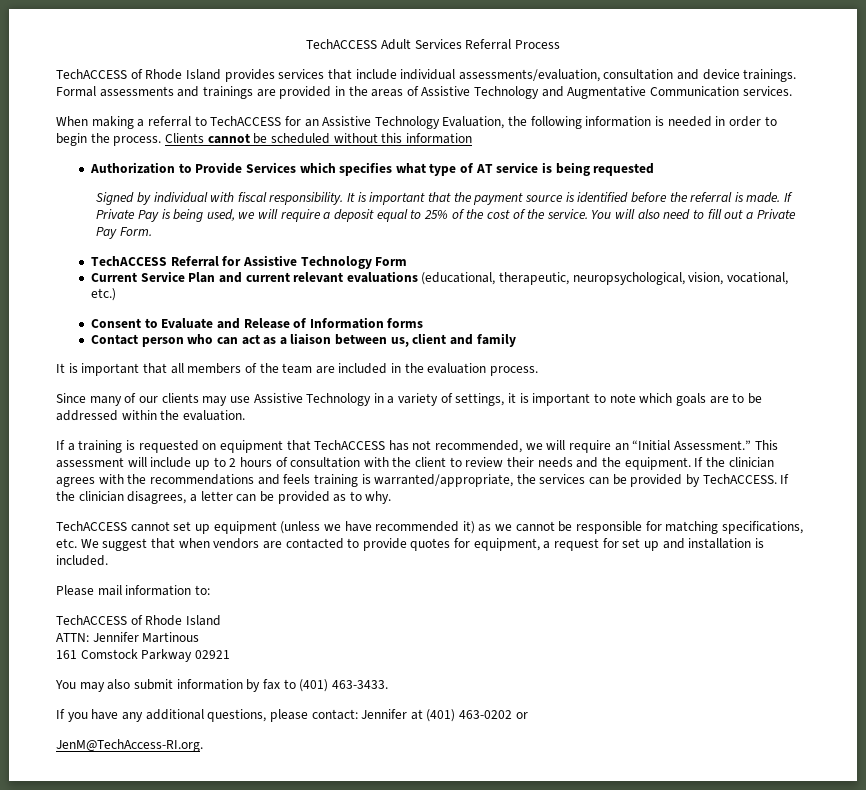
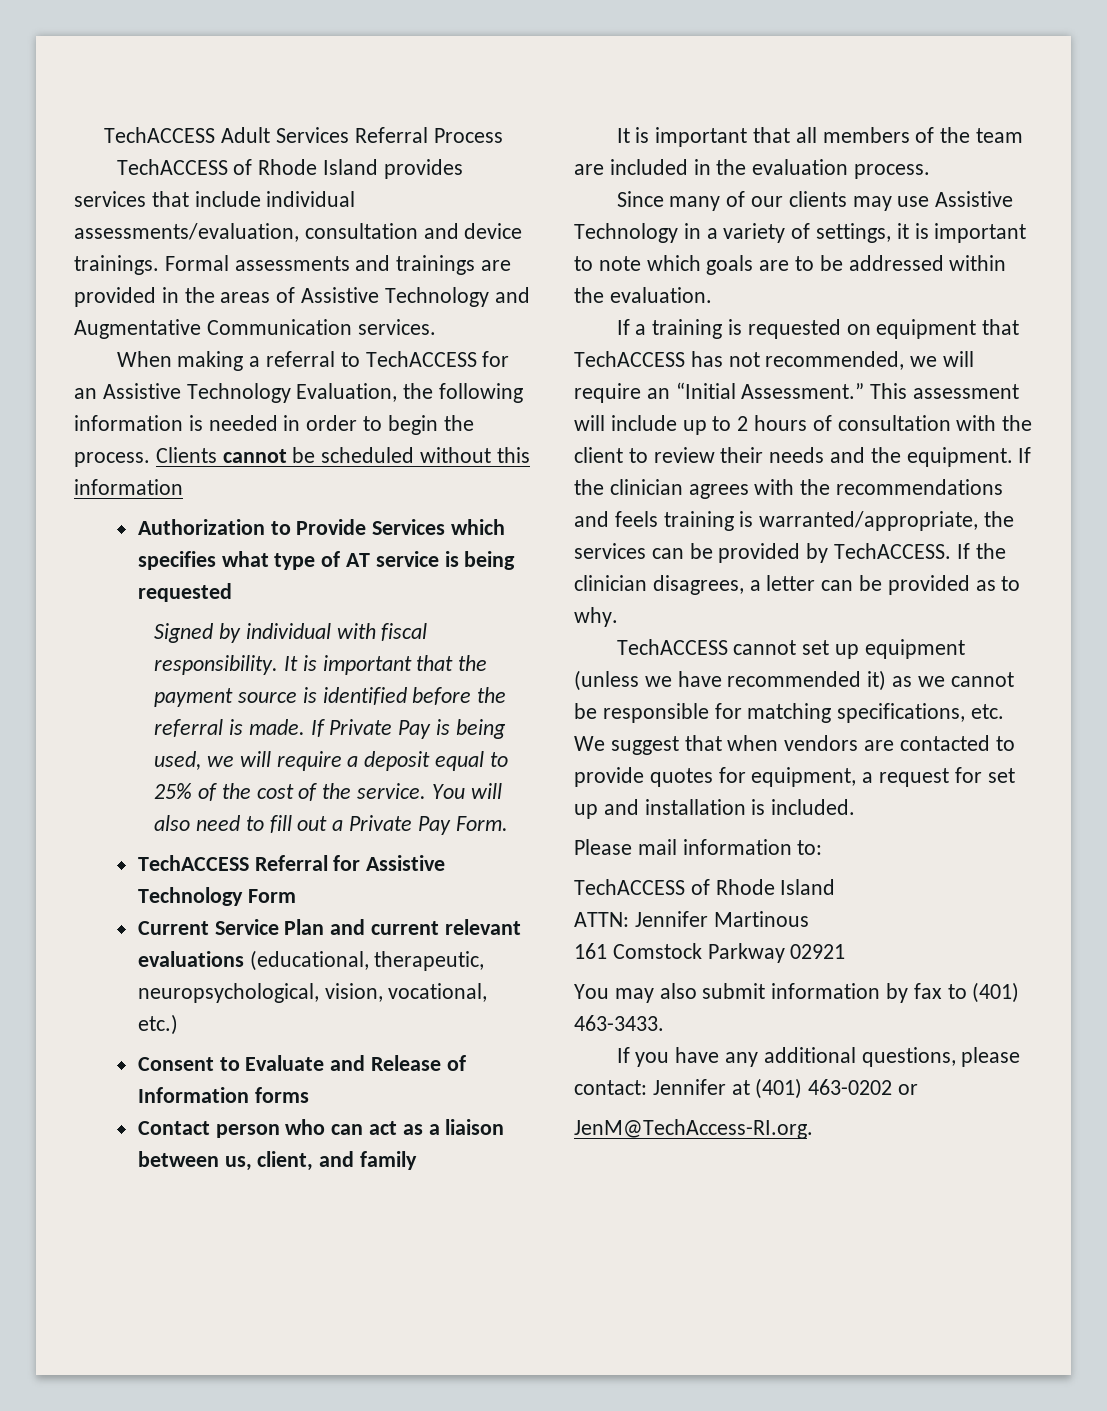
- Contact person who can act as a liaison between us, client and family
+ Contact person who can act as a liaison between us, client, and family

